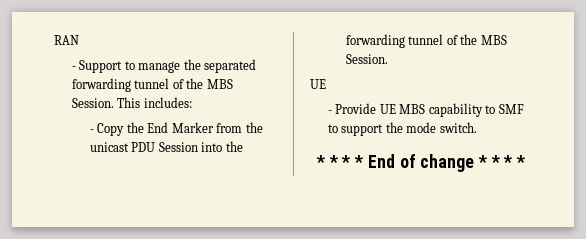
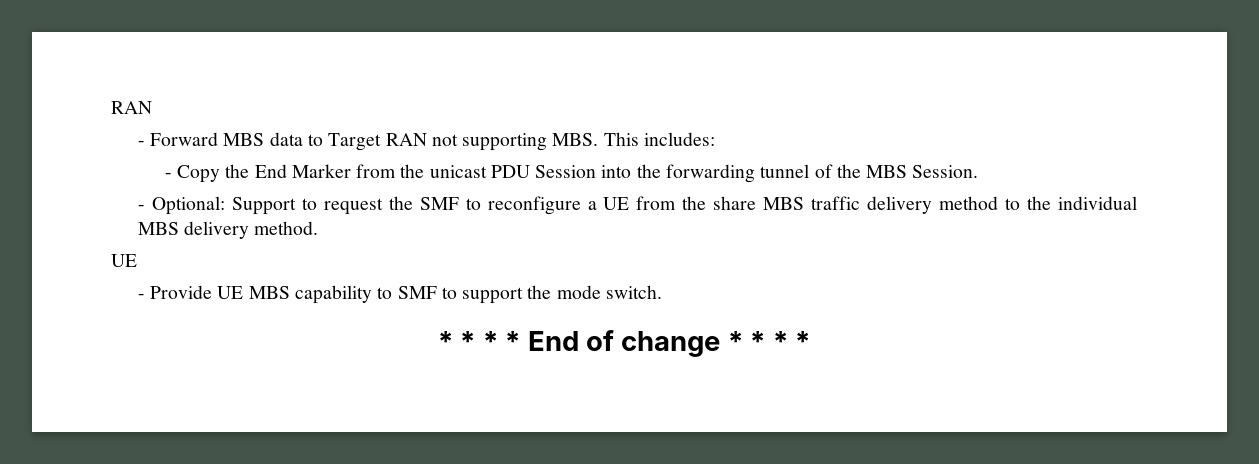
- - Support to manage the separated forwarding tunnel of the MBS Session. This includes:
+ - Forward MBS data to Target RAN not supporting MBS. This includes:
+ - Optional: Support to request the SMF to reconfigure a UE from the share MBS traffic delivery method to the individual MBS delivery method.

